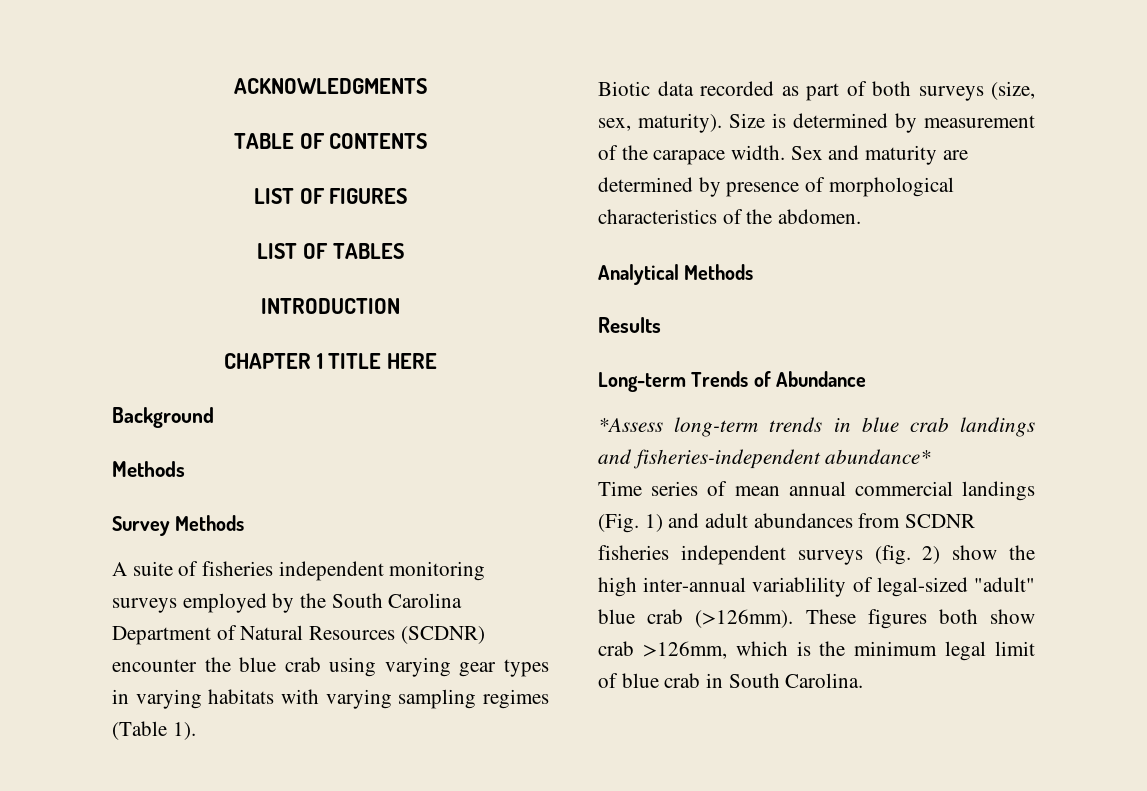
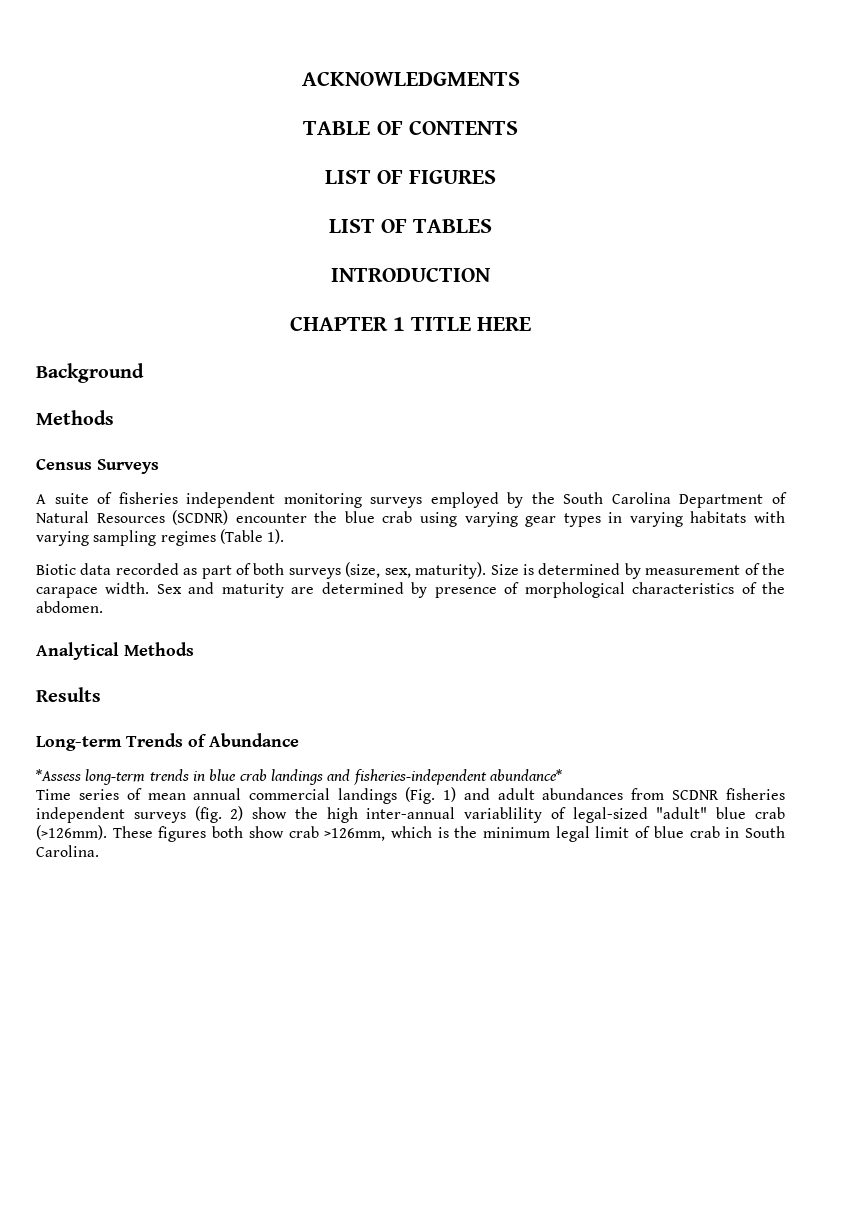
- Survey Methods
+ Census Surveys

